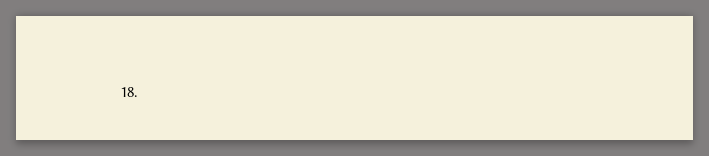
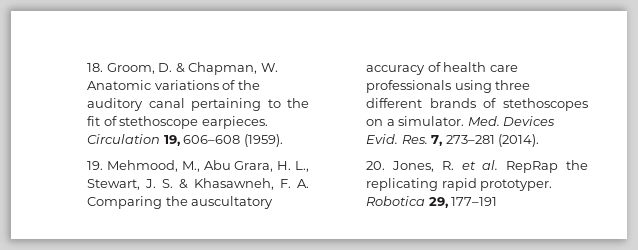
- 18.
+ 18. Groom, D. & Chapman, W. Anatomic variations of the auditory canal pertaining to the fit of stethoscope earpieces. Circulation 19, 606–608 (1959).
+ 19. Mehmood, M., Abu Grara, H. L., Stewart, J. S. & Khasawneh, F. A. Comparing the auscultatory accuracy of health care professionals using three different brands of stethoscopes on a simulator. Med. Devices Evid. Res. 7, 273–281 (2014).
+ 20. Jones, R. et al. RepRap the replicating rapid prototyper. Robotica 29, 177–191

